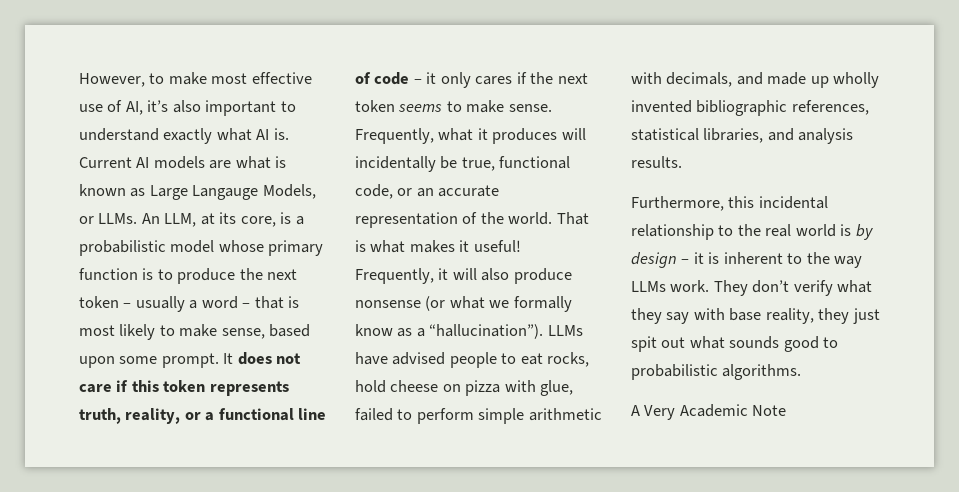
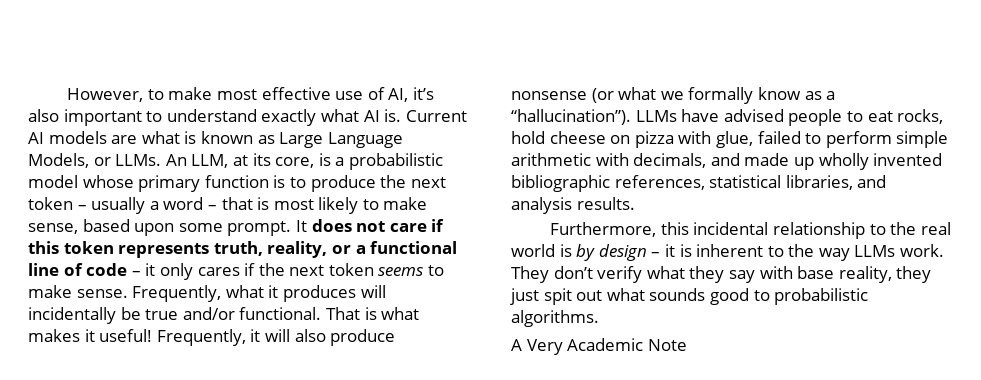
- Current AI models are what is known as Large Langauge Models, or LLMs.
+ Current AI models are what is known as Large Language Models, or LLMs.
- Frequently, what it produces will incidentally be true, functional code, or an accurate representation of the world.
+ Frequently, what it produces will incidentally be true and/or functional.

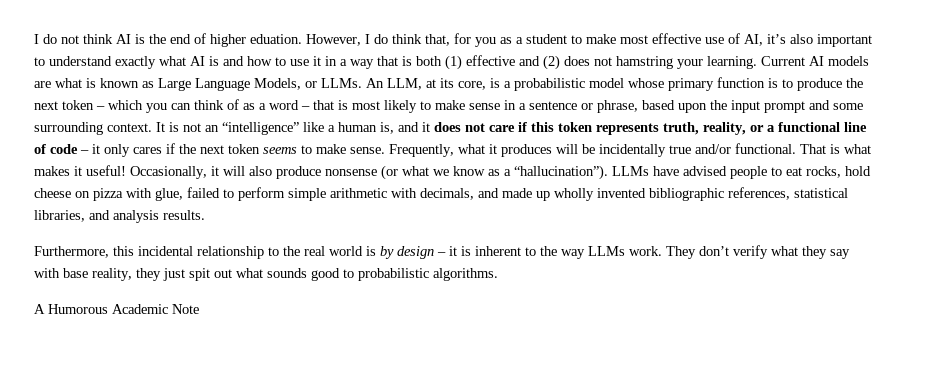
- However, to make most effective use of AI, it’s also important to understand exactly what AI is.
+ I do not think AI is the end of higher eduation. However, I do think that, for you as a student to make most effective use of AI, it’s also important to understand exactly what AI is and how to use it in a way that is both (1) effective and (2) does not hamstring your learning.
- An LLM, at its core, is a probabilistic model whose primary function is to produce the next token – usually a word – that is most likely to make sense, based upon some prompt. It does not care if this token represents truth, reality, or a functional line of code – it only cares if the next token seems to make sense.
+ An LLM, at its core, is a probabilistic model whose primary function is to produce the next token – which you can think of as a word – that is most likely to make sense in a sentence or phrase, based upon the input prompt and some surrounding context. It is not an “intelligence” like a human is, and it does not care if this token represents truth, reality, or a functional line of code – it only cares if the next token seems to make sense.
- Frequently, what it produces will incidentally be true and/or functional.
+ Frequently, what it produces will be incidentally true and/or functional.
- Frequently, it will also produce nonsense (or what we formally know as a “hallucination”).
+ Occasionally, it will also produce nonsense (or what we know as a “hallucination”).
- A Very Academic Note
+ A Humorous Academic Note

